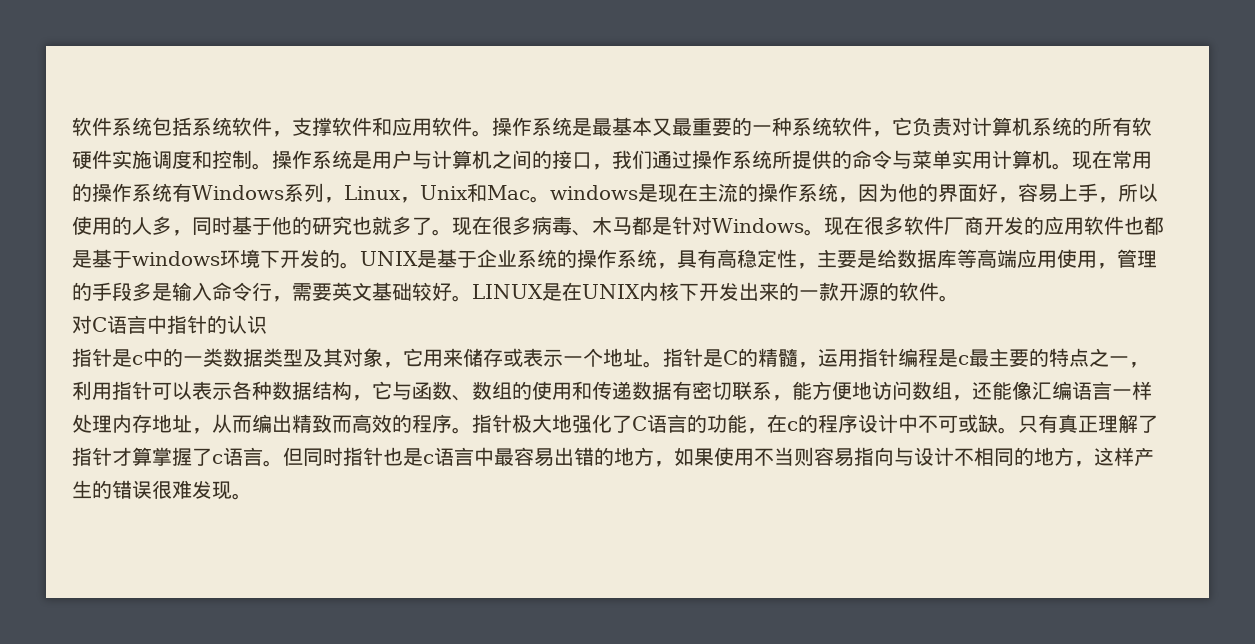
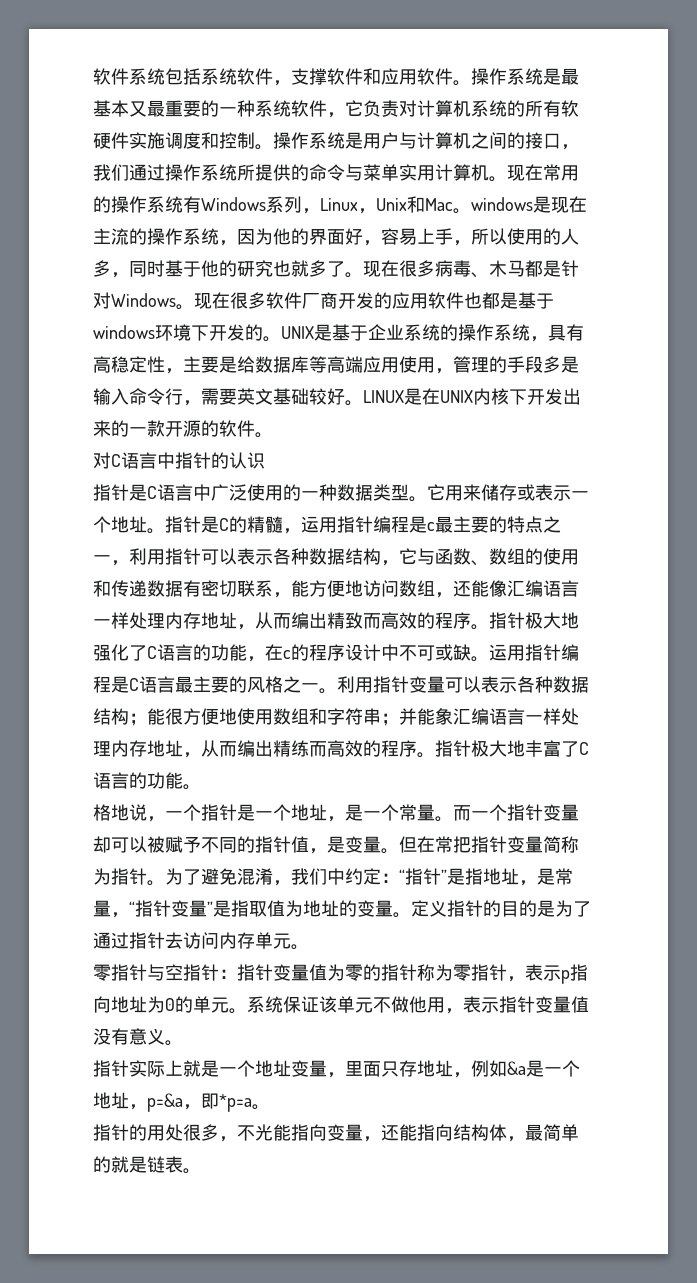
- 指针是c中的一类数据类型及其对象，它用来储存或表示一个地址。
+ 指针是C语言中广泛使用的一种数据类型。它用来储存或表示一个地址。
- 只有真正理解了指针才算掌握了c语言。但同时指针也是c语言中最容易出错的地方，如果使用不当则容易指向与设计不相同的地方，这样产生的错误很难发现。
+ 运用指针编程是C语言最主要的风格之一。利用指针变量可以表示各种数据结构；能很方便地使用数组和字符串；并能象汇编语言一样处理内存地址，从而编出精练而高效的程序。指针极大地丰富了C语言的功能。
+ 格地说，一个指针是一个地址，是一个常量。而一个指针变量却可以被赋予不同的指针值，是变量。但在常把指针变量简称为指针。为了避免混淆，我们中约定：“指针”是指地址，是常量，“指针变量”是指取值为地址的变量。定义指针的目的是为了通过指针去访问内存单元。
+ 零指针与空指针：指针变量值为零的指针称为零指针，表示p指向地址为0的单元。系统保证该单元不做他用，表示指针变量值没有意义。
+ 指针实际上就是一个地址变量，里面只存地址，例如&a是一个地址，p=&a，即*p=a。
+ 指针的用处很多，不光能指向变量，还能指向结构体，最简单的就是链表。

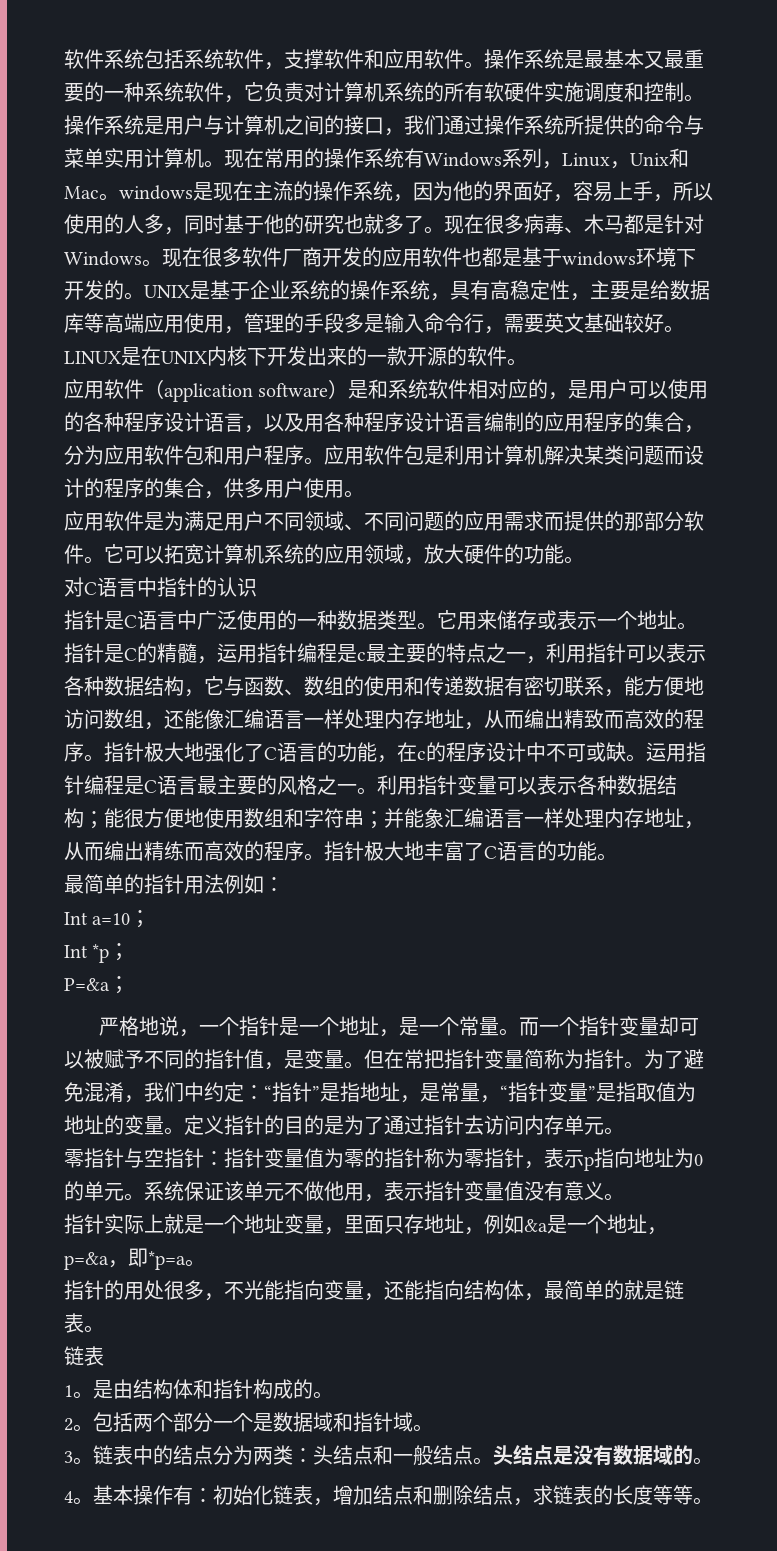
+ 应用软件（application software）是和系统软件相对应的，是用户可以使用的各种程序设计语言，以及用各种程序设计语言编制的应用程序的集合，分为应用软件包和用户程序。应用软件包是利用计算机解决某类问题而设计的程序的集合，供多用户使用。
+ 应用软件是为满足用户不同领域、不同问题的应用需求而提供的那部分软件。它可以拓宽计算机系统的应用领域，放大硬件的功能。
- 格地说，一个指针是一个地址，是一个常量。
+ 最简单的指针用法例如：
+ Int a=10；
+ Int *p；
+ P=&a；
+ 严格地说，一个指针是一个地址，是一个常量。
  指针的用处很多，不光能指向变量，还能指向结构体，最简单的就是链表。
+ 链表
+ 1。是由结构体和指针构成的。
+ 2。包括两个部分一个是数据域和指针域。
+ 3。链表中的结点分为两类：头结点和一般结点。头结点是没有数据域的。
+ 4。基本操作有：初始化链表，增加结点和删除结点，求链表的长度等等。

